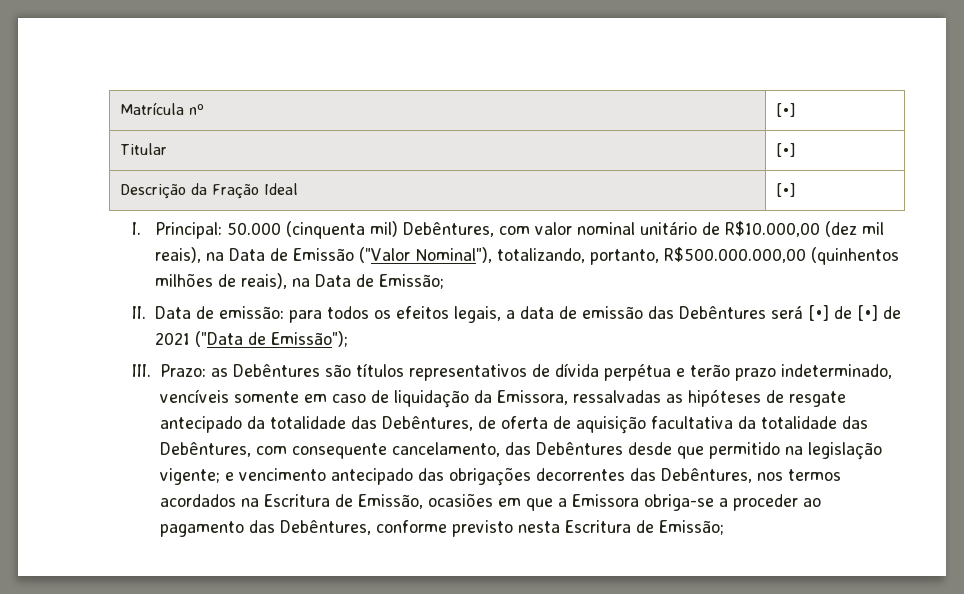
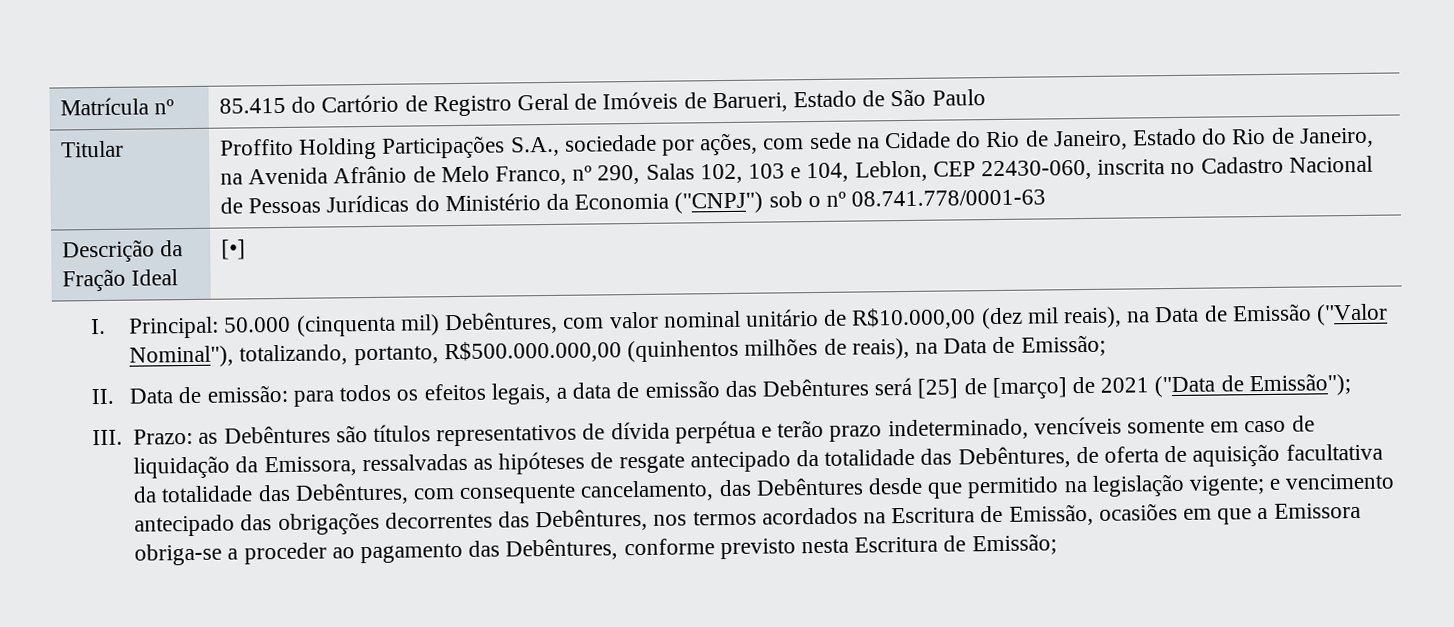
- Matrícula nº | [•]
- Titular | [•]
+ Matrícula nº | 85.415 do Cartório de Registro Geral de Imóveis de Barueri, Estado de São Paulo
+ Titular | Proffito Holding Participações S.A., sociedade por ações, com sede na Cidade do Rio de Janeiro, Estado do Rio de Janeiro, na Avenida Afrânio de Melo Franco, nº 290, Salas 102, 103 e 104, Leblon, CEP 22430-060, inscrita no Cadastro Nacional de Pessoas Jurídicas do Ministério da Economia ("CNPJ") sob o nº 08.741.778/0001-63
- II. Data de emissão: para todos os efeitos legais, a data de emissão das Debêntures será [•] de [•] de 2021 ("Data de Emissão");
+ II. Data de emissão: para todos os efeitos legais, a data de emissão das Debêntures será [25] de [março] de 2021 ("Data de Emissão");

